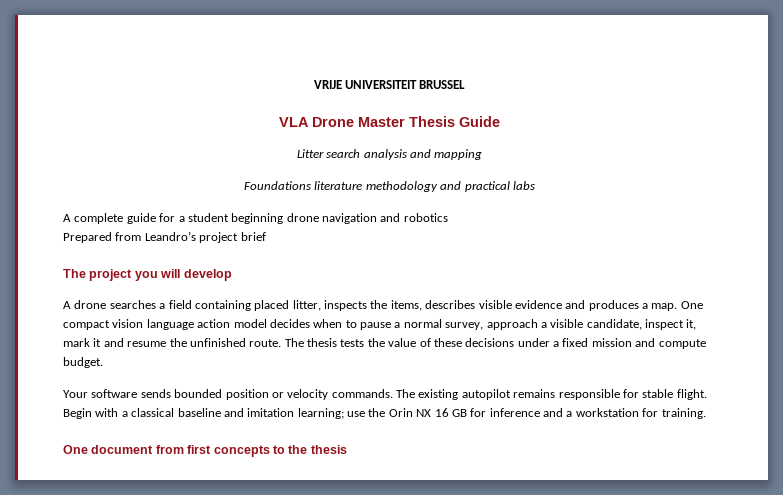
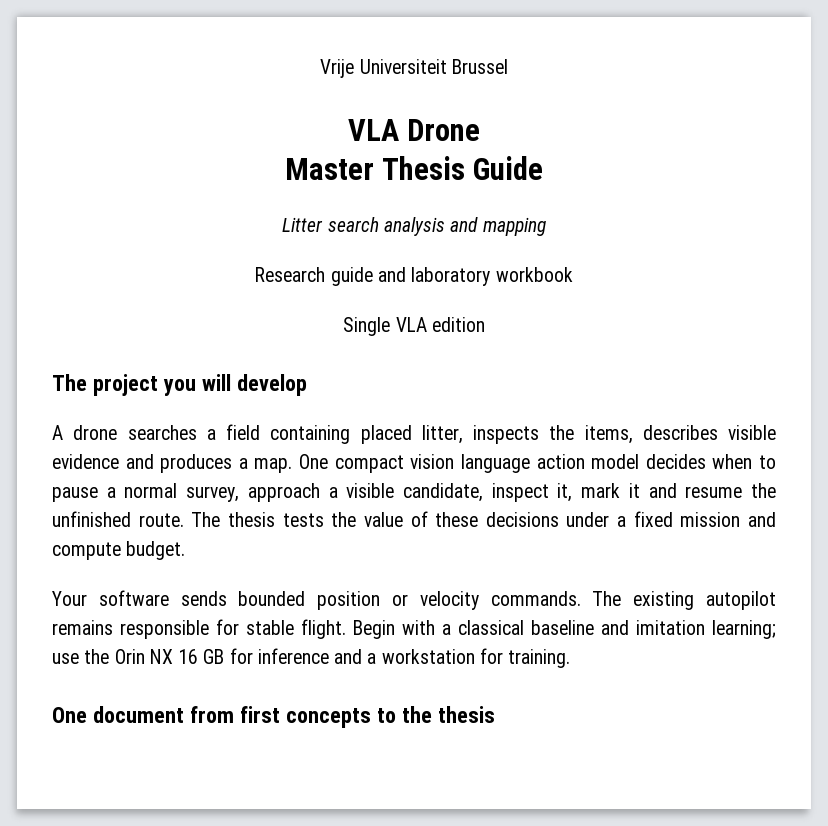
- VRIJE UNIVERSITEIT BRUSSEL
+ Vrije Universiteit Brussel
- VLA Drone Master Thesis Guide
+ VLA Drone
+ Master Thesis Guide
- Foundations literature methodology and practical labs
- A complete guide for a student beginning drone navigation and robotics
- Prepared from Leandro’s project brief
+ Research guide and laboratory workbook
+ Single VLA edition

